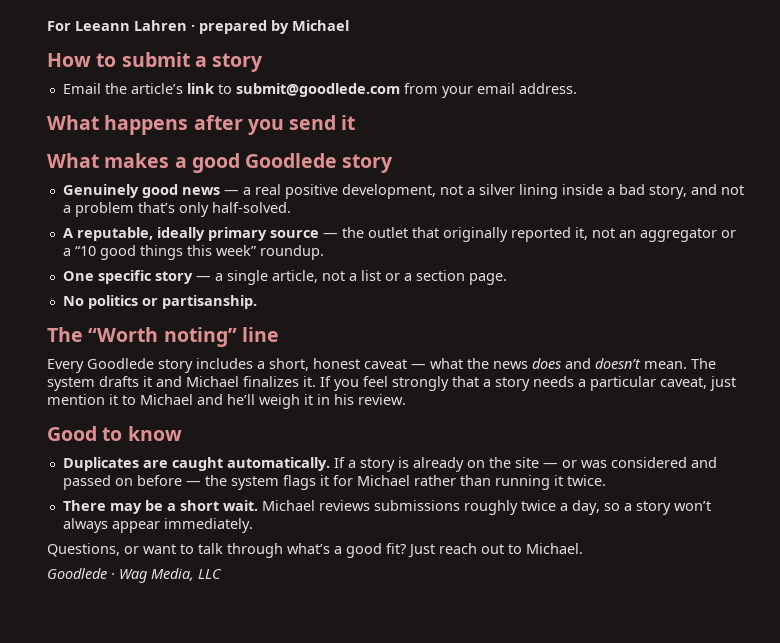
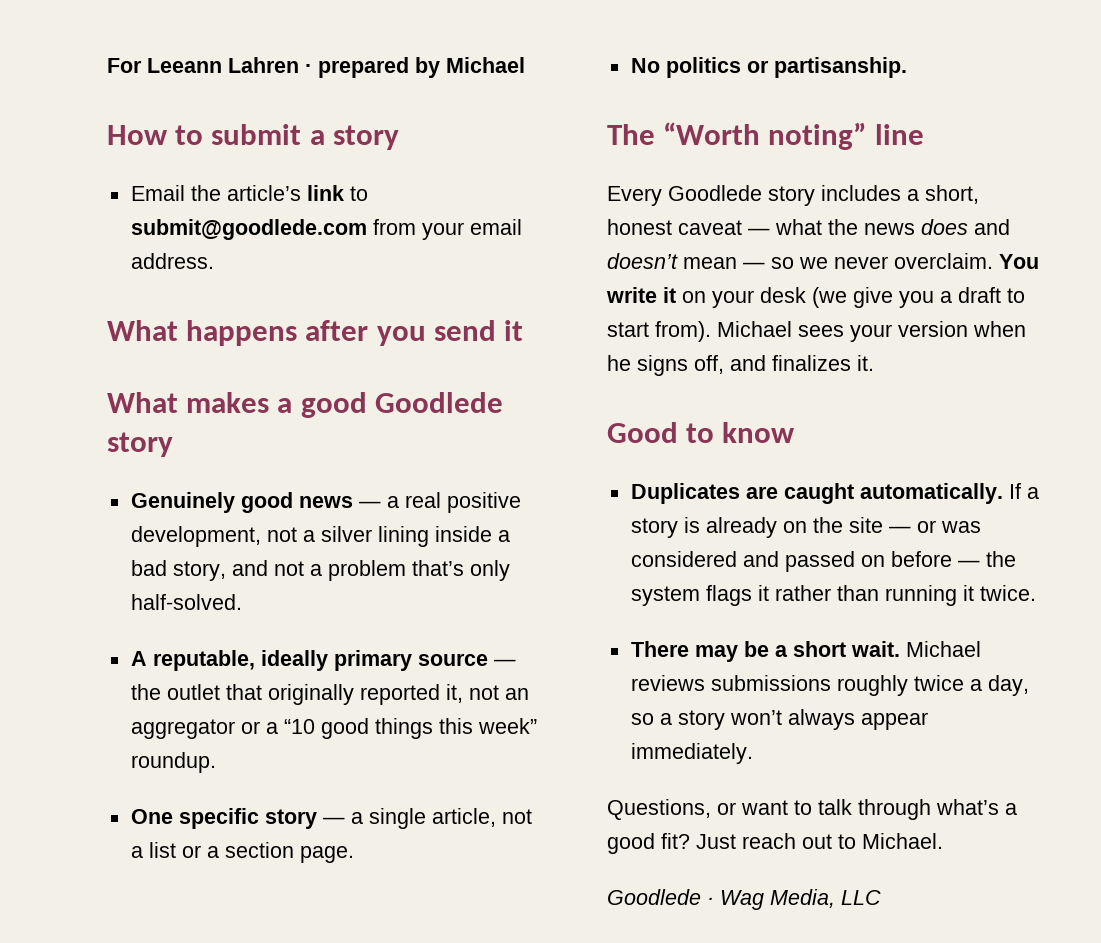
- Every Goodlede story includes a short, honest caveat — what the news does and doesn’t mean. The system drafts it and Michael finalizes it. If you feel strongly that a story needs a particular caveat, just mention it to Michael and he’ll weigh it in his review.
+ Every Goodlede story includes a short, honest caveat — what the news does and doesn’t mean — so we never overclaim. You write it on your desk (we give you a draft to start from). Michael sees your version when he signs off, and finalizes it.
- If a story is already on the site — or was considered and passed on before — the system flags it for Michael rather than running it twice.
+ If a story is already on the site — or was considered and passed on before — the system flags it rather than running it twice.

